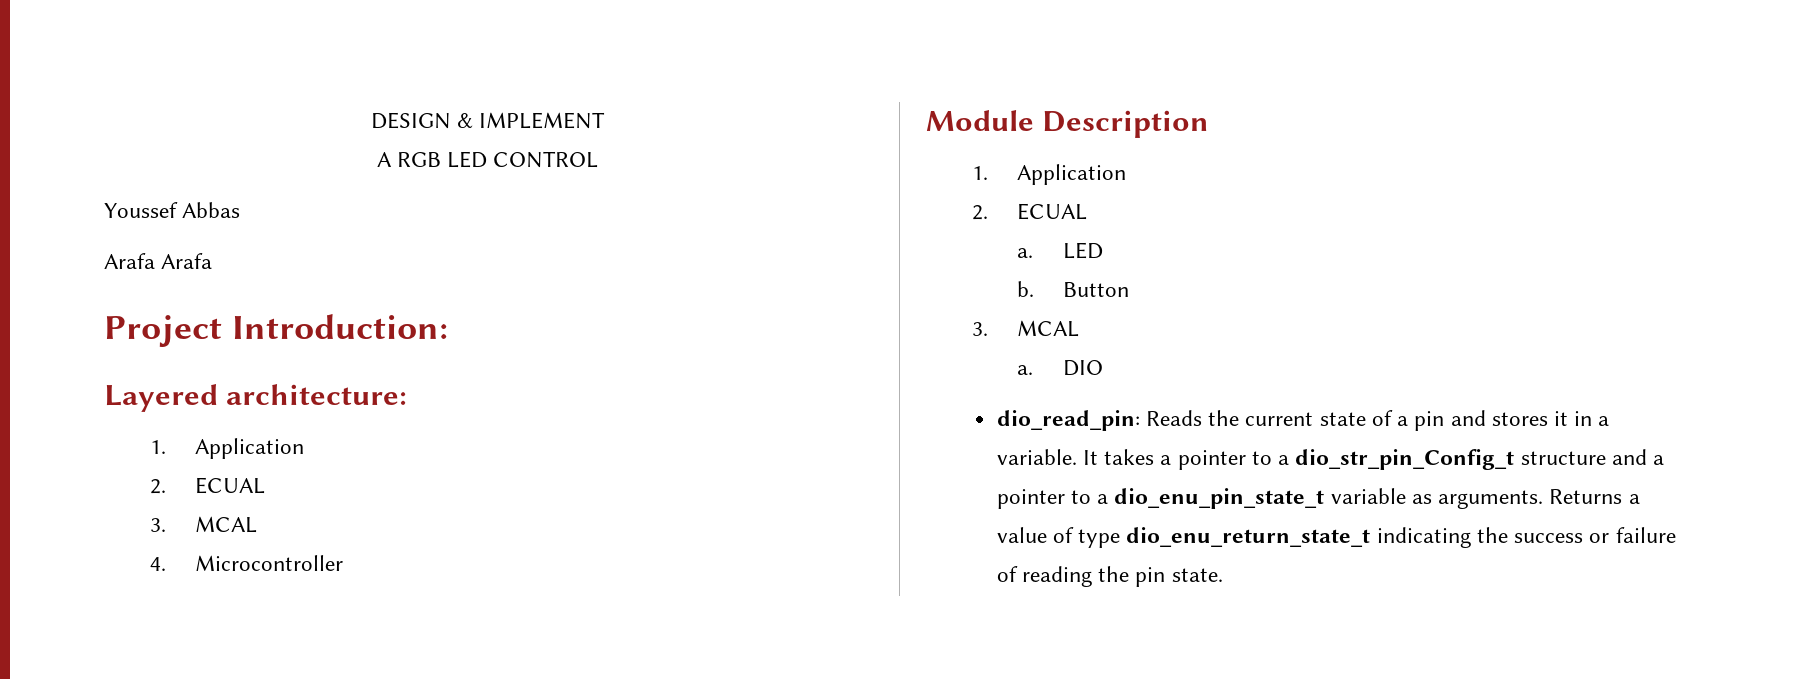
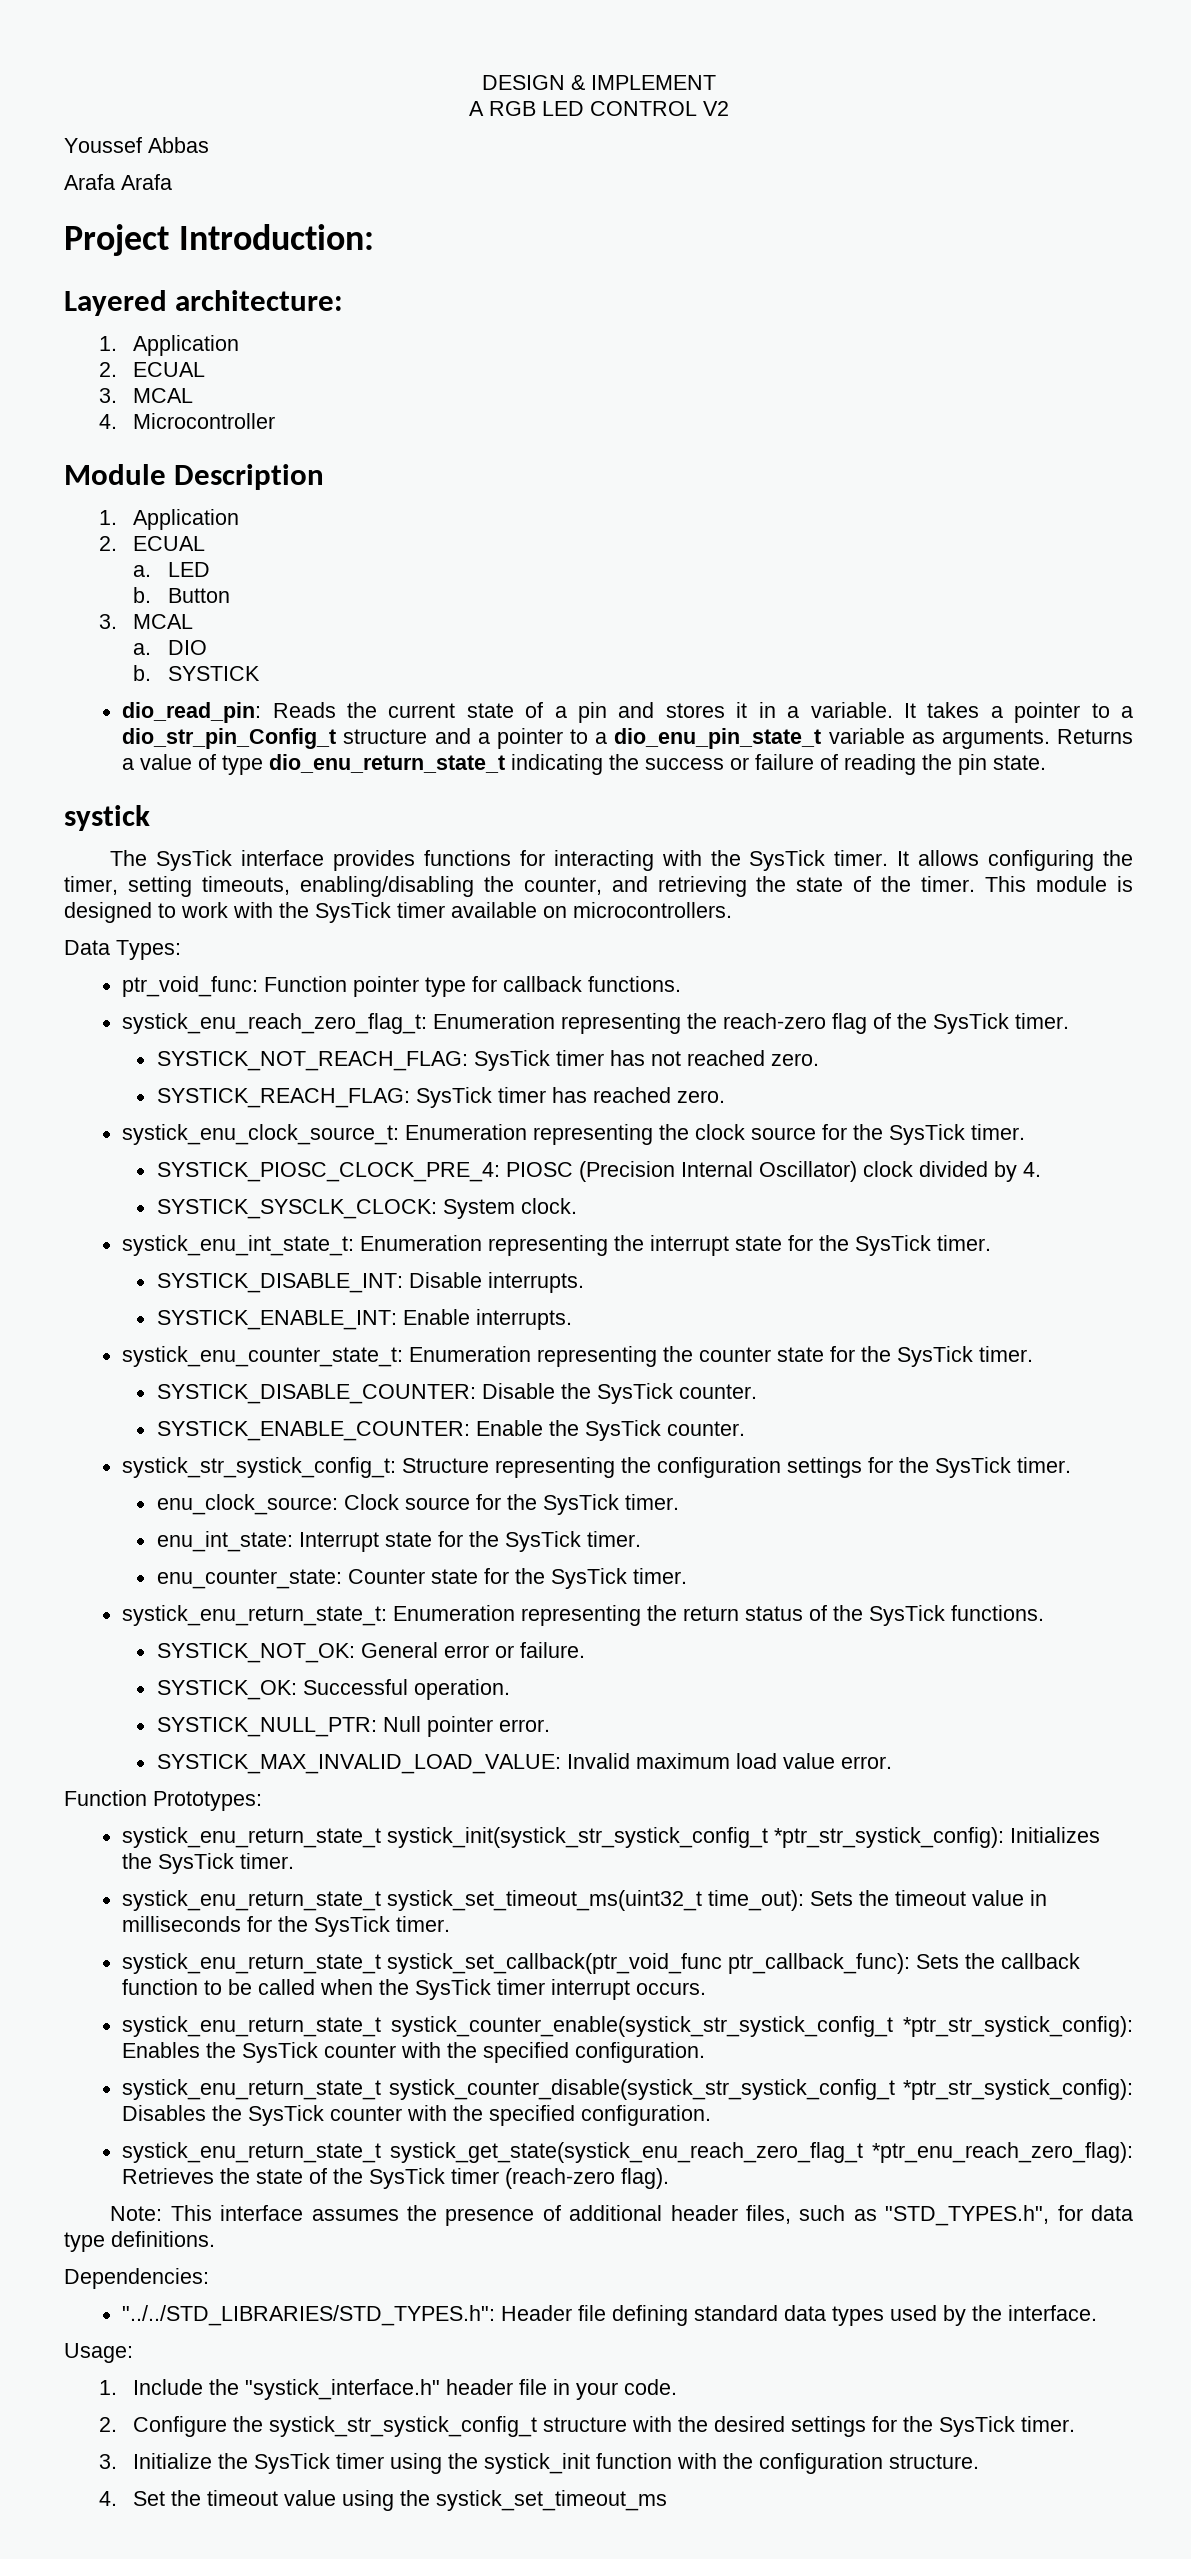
- A RGB LED CONTROL
+ A RGB LED CONTROL V2
+ b. SYSTICK
+ systick
+ The SysTick interface provides functions for interacting with the SysTick timer. It allows configuring the timer, setting timeouts, enabling/disabling the counter, and retrieving the state of the timer. This module is designed to work with the SysTick timer available on microcontrollers.
+ Data Types:
+ ptr_void_func: Function pointer type for callback functions.
+ systick_enu_reach_zero_flag_t: Enumeration representing the reach-zero flag of the SysTick timer.
+ SYSTICK_NOT_REACH_FLAG: SysTick timer has not reached zero.
+ SYSTICK_REACH_FLAG: SysTick timer has reached zero.
+ systick_enu_clock_source_t: Enumeration representing the clock source for the SysTick timer.
+ SYSTICK_PIOSC_CLOCK_PRE_4: PIOSC (Precision Internal Oscillator) clock divided by 4.
+ SYSTICK_SYSCLK_CLOCK: System clock.
+ systick_enu_int_state_t: Enumeration representing the interrupt state for the SysTick timer.
+ SYSTICK_DISABLE_INT: Disable interrupts.
+ SYSTICK_ENABLE_INT: Enable interrupts.
+ systick_enu_counter_state_t: Enumeration representing the counter state for the SysTick timer.
+ SYSTICK_DISABLE_COUNTER: Disable the SysTick counter.
+ SYSTICK_ENABLE_COUNTER: Enable the SysTick counter.
+ systick_str_systick_config_t: Structure representing the configuration settings for the SysTick timer.
+ enu_clock_source: Clock source for the SysTick timer.
+ enu_int_state: Interrupt state for the SysTick timer.
+ enu_counter_state: Counter state for the SysTick timer.
+ systick_enu_return_state_t: Enumeration representing the return status of the SysTick functions.
+ SYSTICK_NOT_OK: General error or failure.
+ SYSTICK_OK: Successful operation.
+ SYSTICK_NULL_PTR: Null pointer error.
+ SYSTICK_MAX_INVALID_LOAD_VALUE: Invalid maximum load value error.
+ Function Prototypes:
+ systick_enu_return_state_t systick_init(systick_str_systick_config_t *ptr_str_systick_config): Initializes the SysTick timer.
+ systick_enu_return_state_t systick_set_timeout_ms(uint32_t time_out): Sets the timeout value in milliseconds for the SysTick timer.
+ systick_enu_return_state_t systick_set_callback(ptr_void_func ptr_callback_func): Sets the callback function to be called when the SysTick timer interrupt occurs.
+ systick_enu_return_state_t systick_counter_enable(systick_str_systick_config_t *ptr_str_systick_config): Enables the SysTick counter with the specified configuration.
+ systick_enu_return_state_t systick_counter_disable(systick_str_systick_config_t *ptr_str_systick_config): Disables the SysTick counter with the specified configuration.
+ systick_enu_return_state_t systick_get_state(systick_enu_reach_zero_flag_t *ptr_enu_reach_zero_flag): Retrieves the state of the SysTick timer (reach-zero flag).
+ Note: This interface assumes the presence of additional header files, such as "STD_TYPES.h", for data type definitions.
+ Dependencies:
+ "../../STD_LIBRARIES/STD_TYPES.h": Header file defining standard data types used by the interface.
+ Usage:
+ 1. Include the "systick_interface.h" header file in your code.
+ 2. Configure the systick_str_systick_config_t structure with the desired settings for the SysTick timer.
+ 3. Initialize the SysTick timer using the systick_init function with the configuration structure.
+ 4. Set the timeout value using the systick_set_timeout_ms

